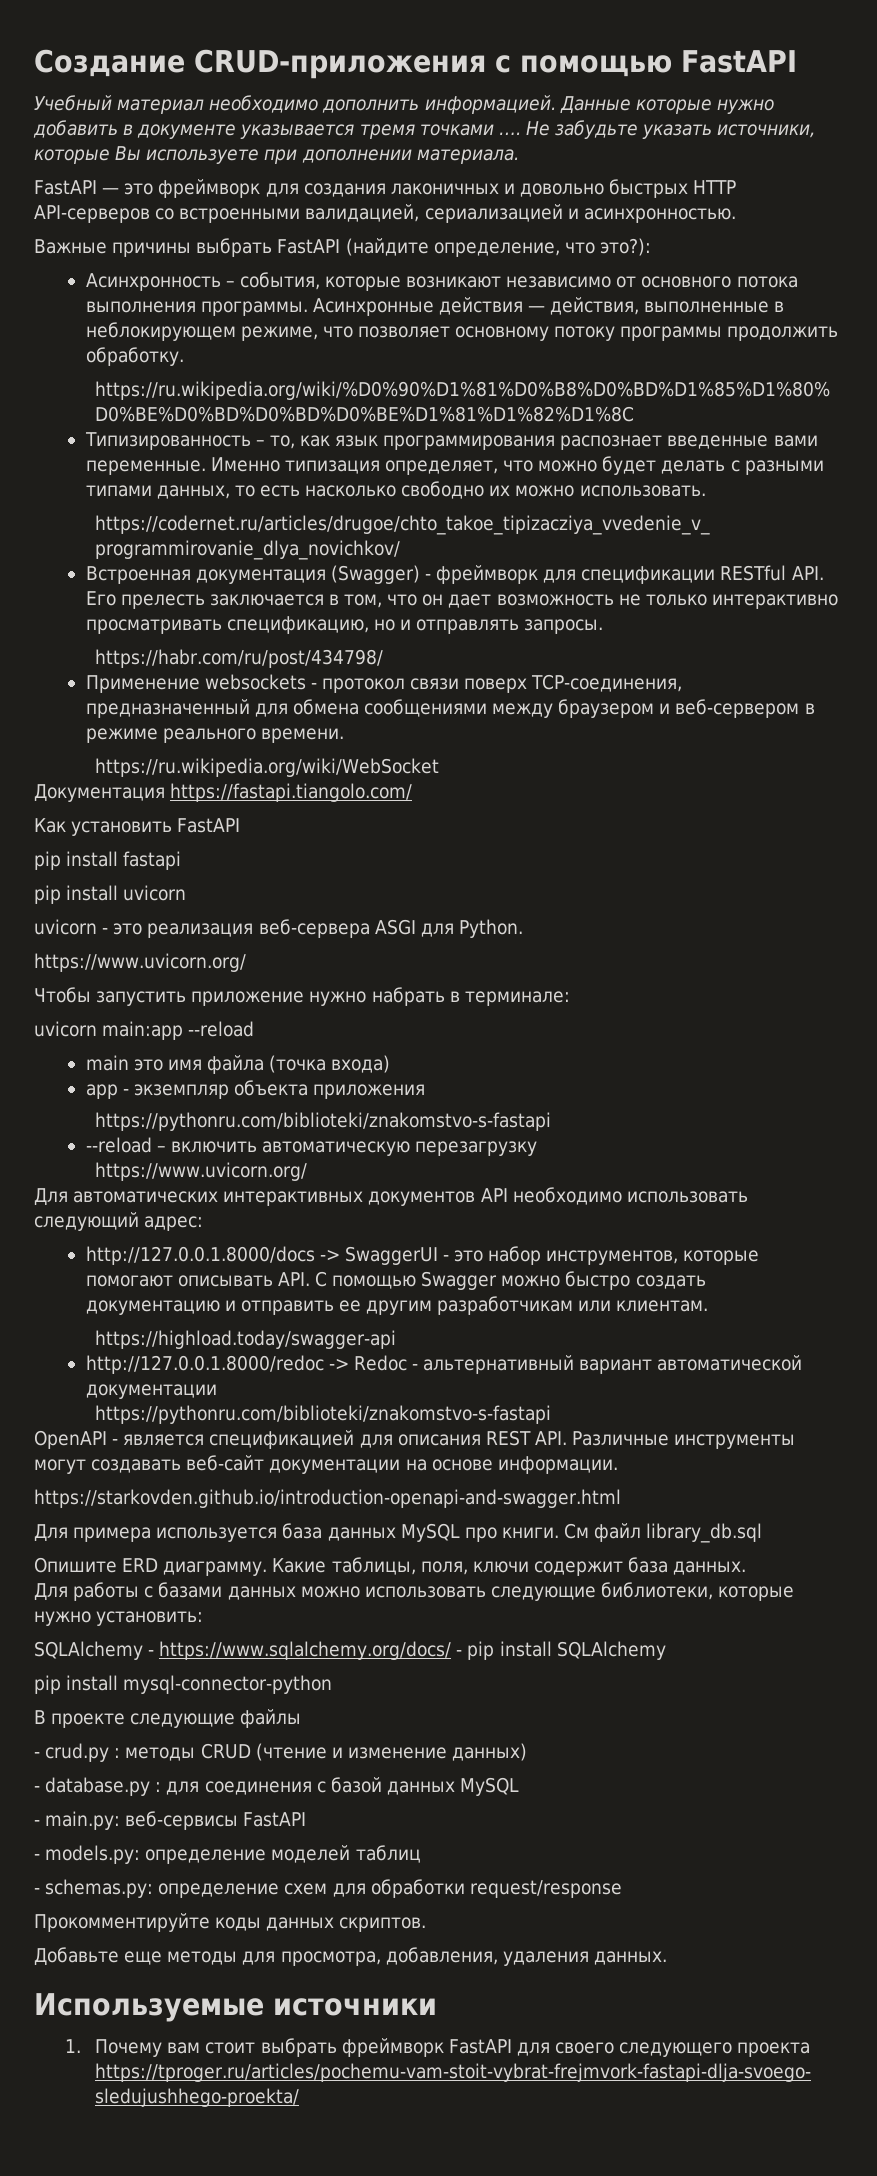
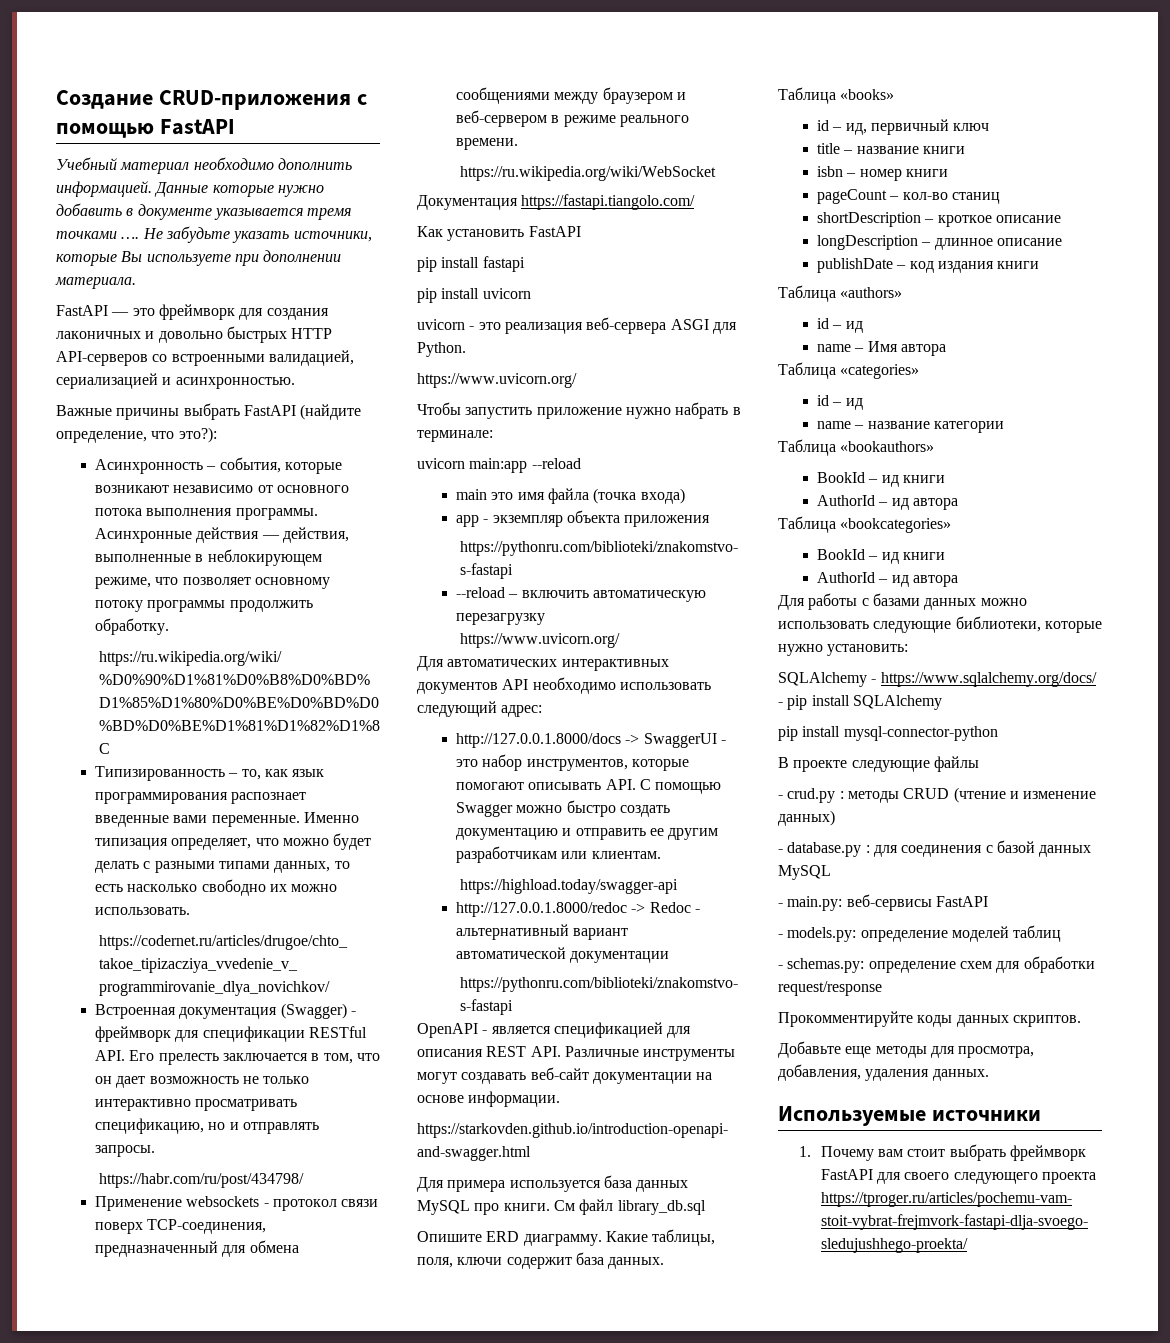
+ Таблица «books»
+ id – ид, первичный ключ
+ title – название книги
+ isbn – номер книги
+ pageCount – кол-во станиц
+ shortDescription – кроткое описание
+ longDescription – длинное описание
+ publishDate – код издания книги
+ Таблица «authors»
+ id – ид
+ name – Имя автора
+ Таблица «categories»
+ id – ид
+ name – название категории
+ Таблица «bookauthors»
+ BookId – ид книги
+ AuthorId – ид автора
+ Таблица «bookcategories»
+ BookId – ид книги
+ AuthorId – ид автора

